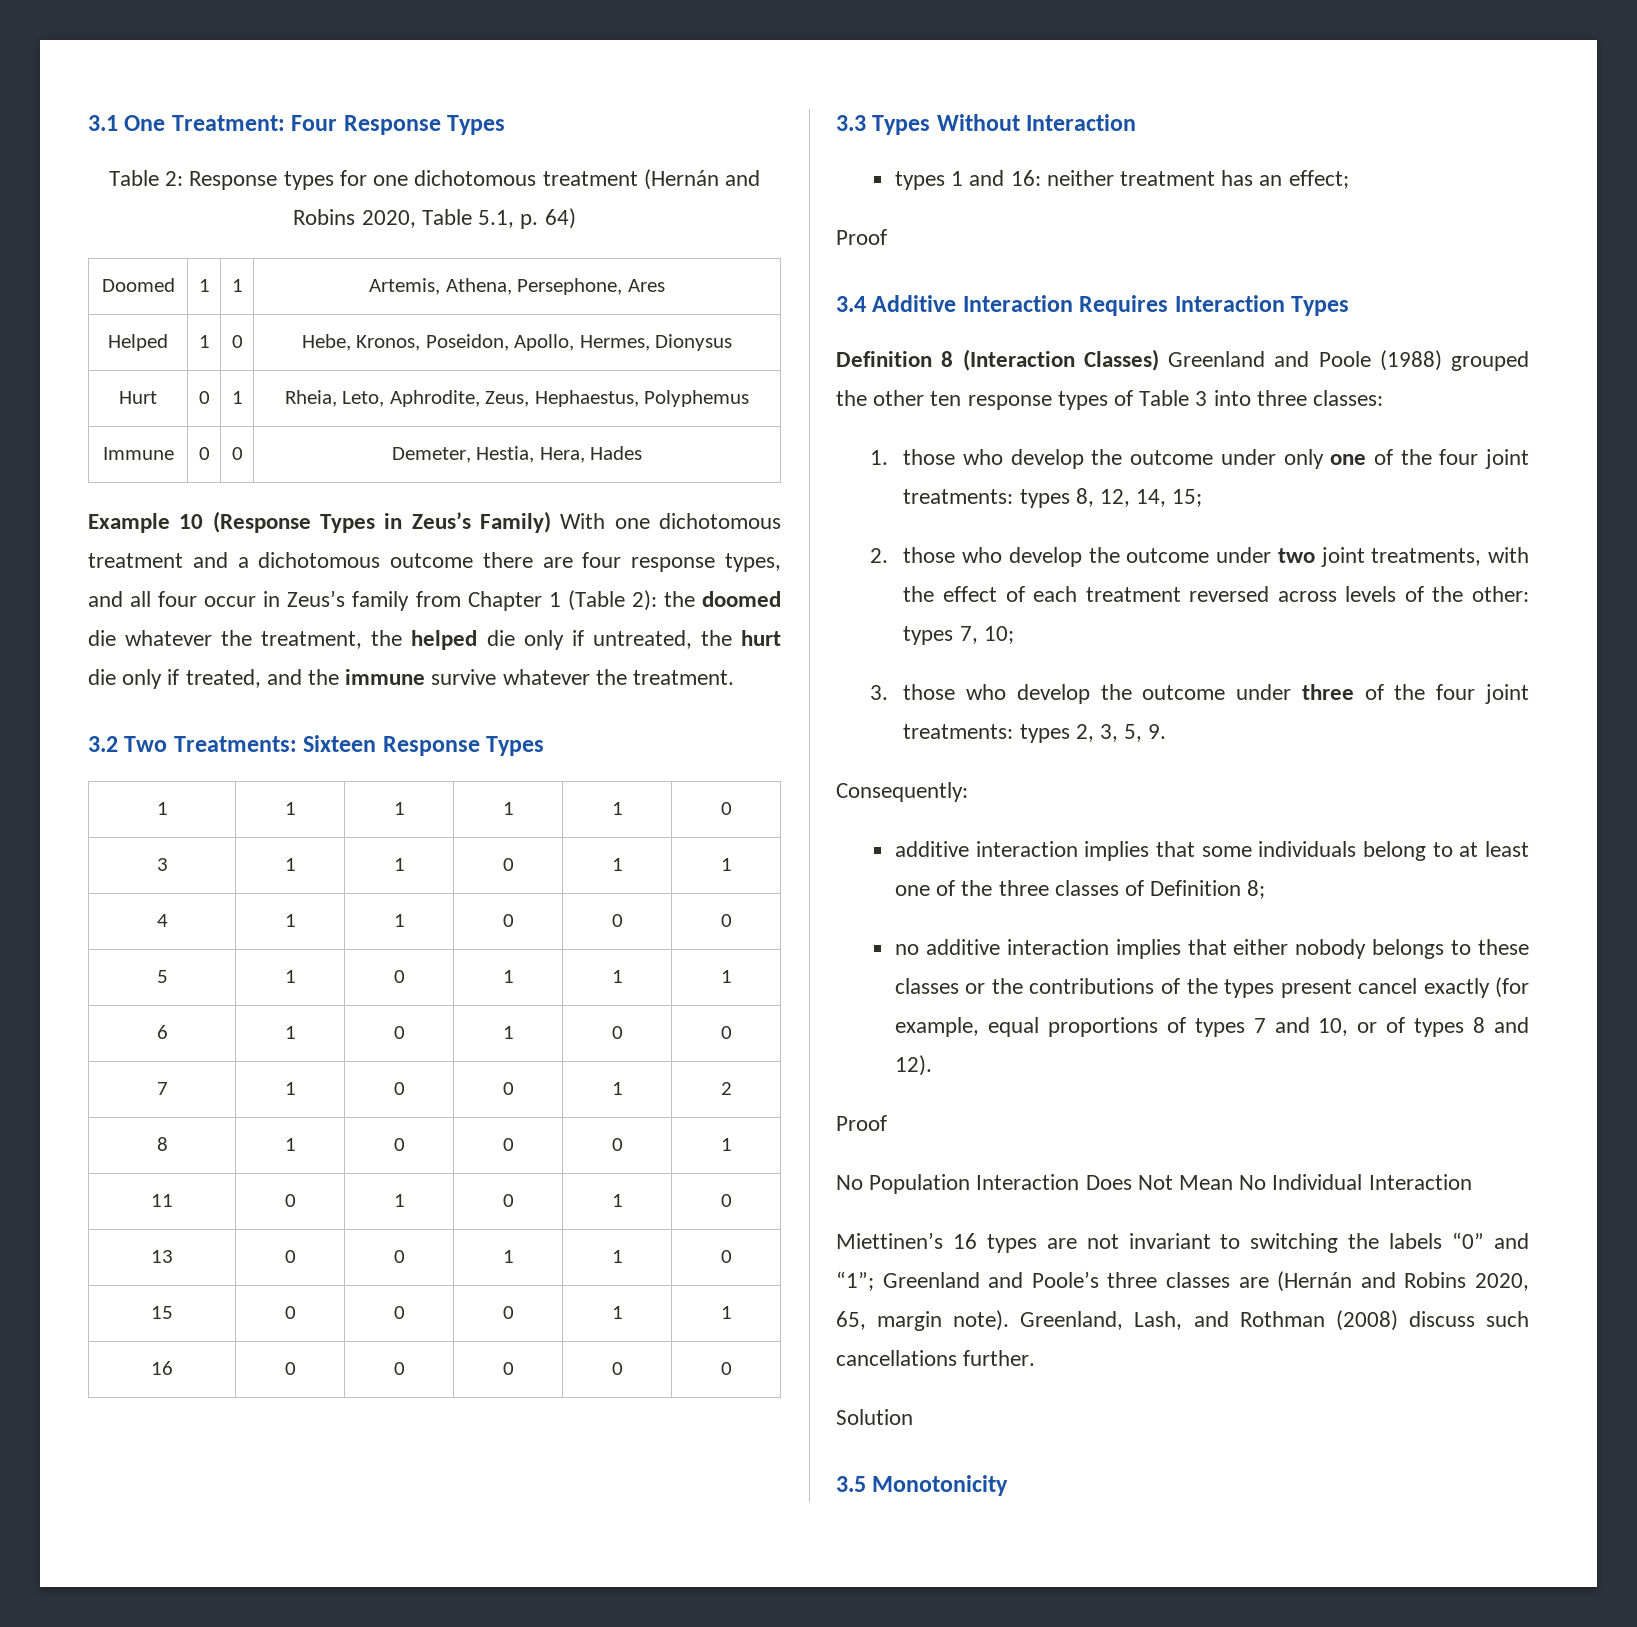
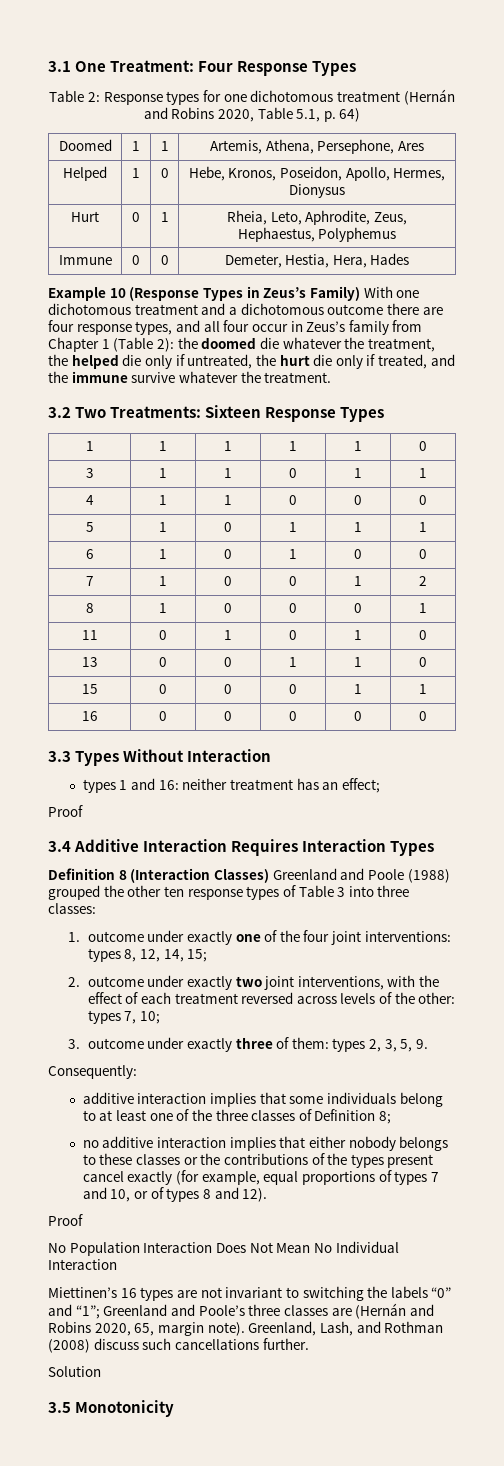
- 1. those who develop the outcome under only one of the four joint treatments: types 8, 12, 14, 15;
+ 1. outcome under exactly one of the four joint interventions: types 8, 12, 14, 15;
- 2. those who develop the outcome under two joint treatments, with the effect of each treatment reversed across levels of the other: types 7, 10;
+ 2. outcome under exactly two joint interventions, with the effect of each treatment reversed across levels of the other: types 7, 10;
- 3. those who develop the outcome under three of the four joint treatments: types 2, 3, 5, 9.
+ 3. outcome under exactly three of them: types 2, 3, 5, 9.

